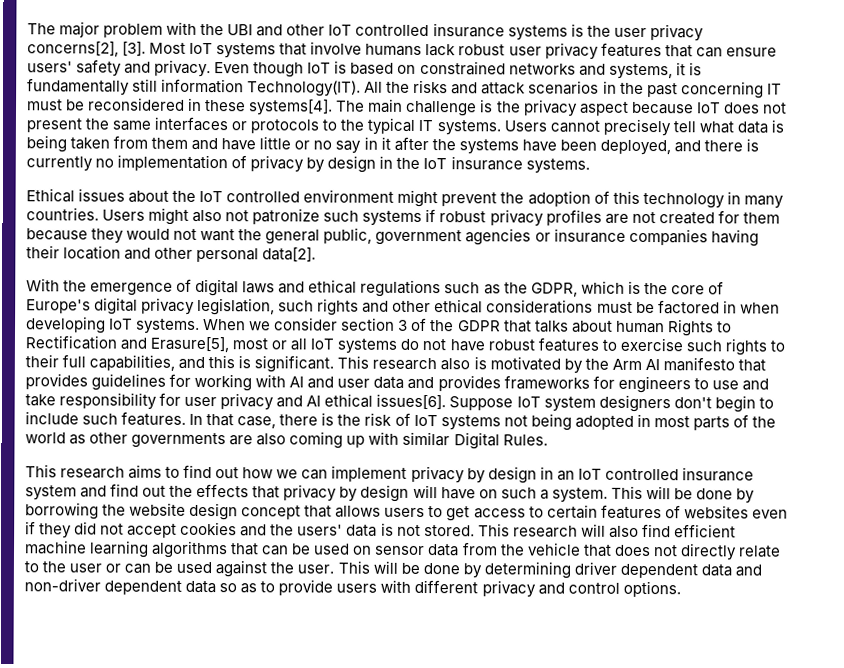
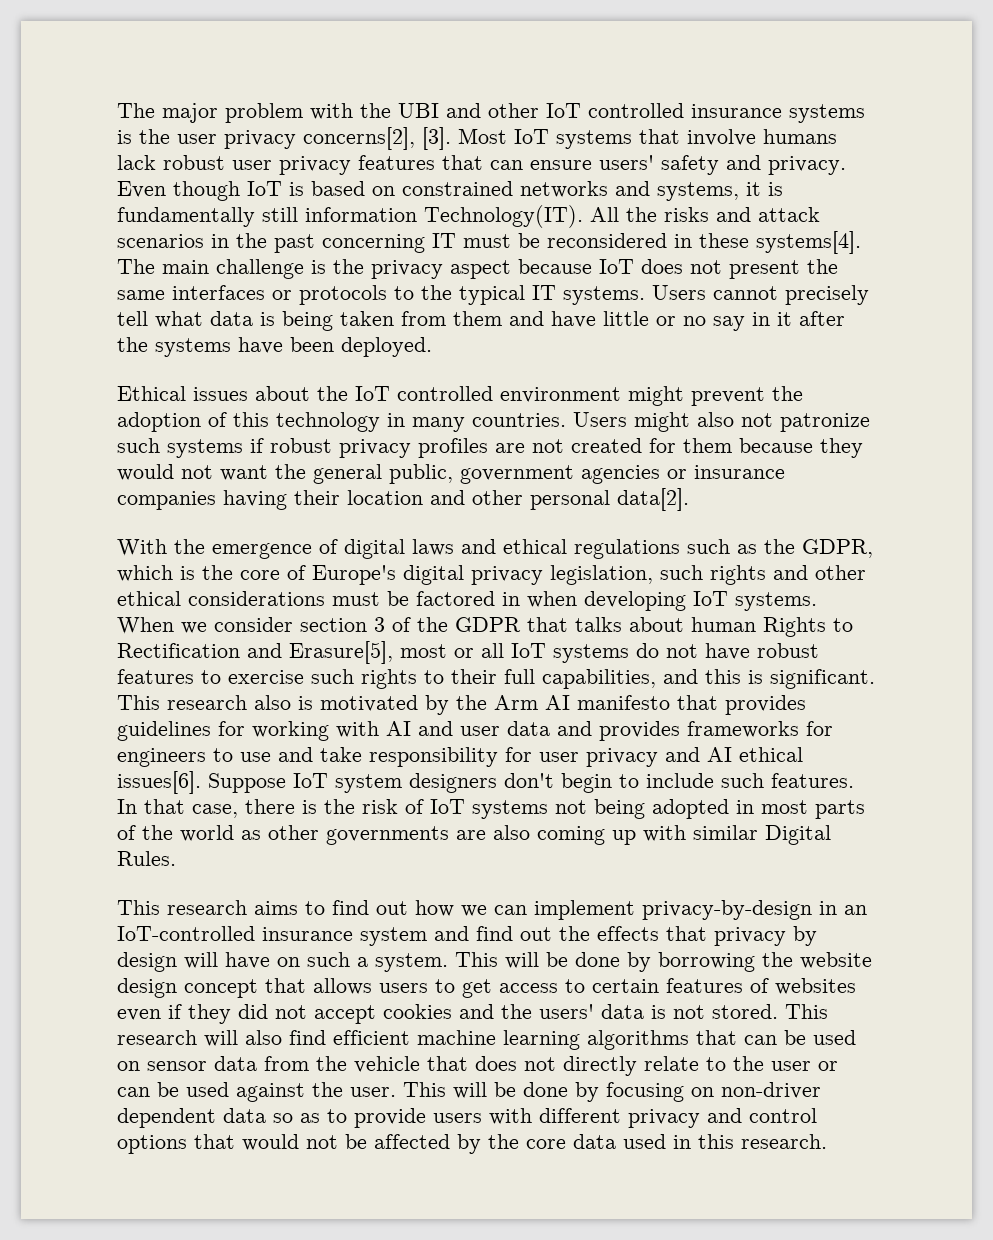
- Users cannot precisely tell what data is being taken from them and have little or no say in it after the systems have been deployed, and there is currently no implementation of privacy by design in the IoT insurance systems.
+ Users cannot precisely tell what data is being taken from them and have little or no say in it after the systems have been deployed.
- This research aims to find out how we can implement privacy by design in an IoT controlled insurance system and find out the effects that privacy by design will have on such a system.
+ This research aims to find out how we can implement privacy-by-design in an IoT-controlled insurance system and find out the effects that privacy by design will have on such a system.
- This will be done by determining driver dependent data and non-driver dependent data so as to provide users with different privacy and control options.
+ This will be done by focusing on non-driver dependent data so as to provide users with different privacy and control options that would not be affected by the core data used in this research.

